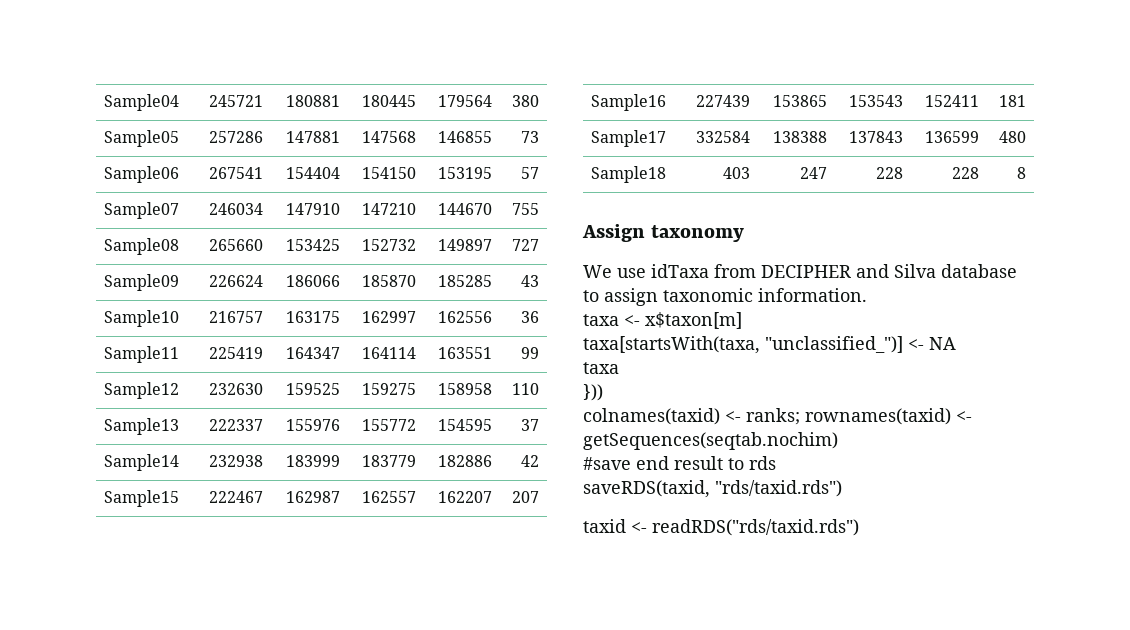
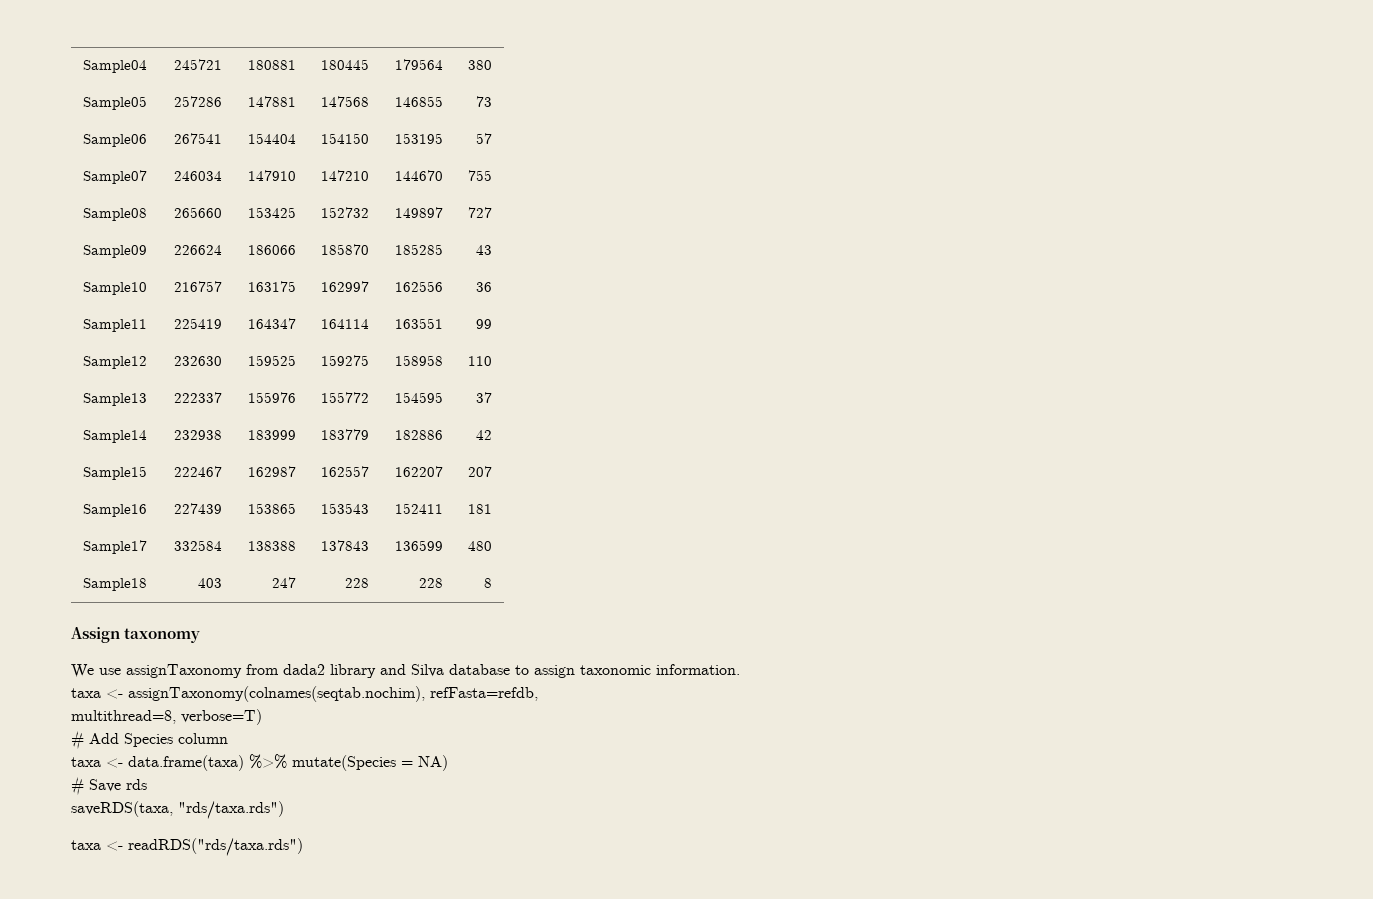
- We use idTaxa from DECIPHER and Silva database to assign taxonomic information.
+ We use assignTaxonomy from dada2 library and Silva database to assign taxonomic information.
- taxa <- x$taxon[m]
- taxa[startsWith(taxa, "unclassified_")] <- NA
- taxa
- }))
- colnames(taxid) <- ranks; rownames(taxid) <- getSequences(seqtab.nochim)
- #save end result to rds
- saveRDS(taxid, "rds/taxid.rds")
- taxid <- readRDS("rds/taxid.rds")
+ taxa <- assignTaxonomy(colnames(seqtab.nochim), refFasta=refdb,
+ multithread=8, verbose=T)
+ # Add Species column
+ taxa <- data.frame(taxa) %>% mutate(Species = NA)
+ # Save rds
+ saveRDS(taxa, "rds/taxa.rds")
+ taxa <- readRDS("rds/taxa.rds")

